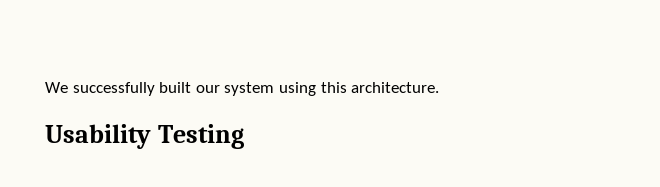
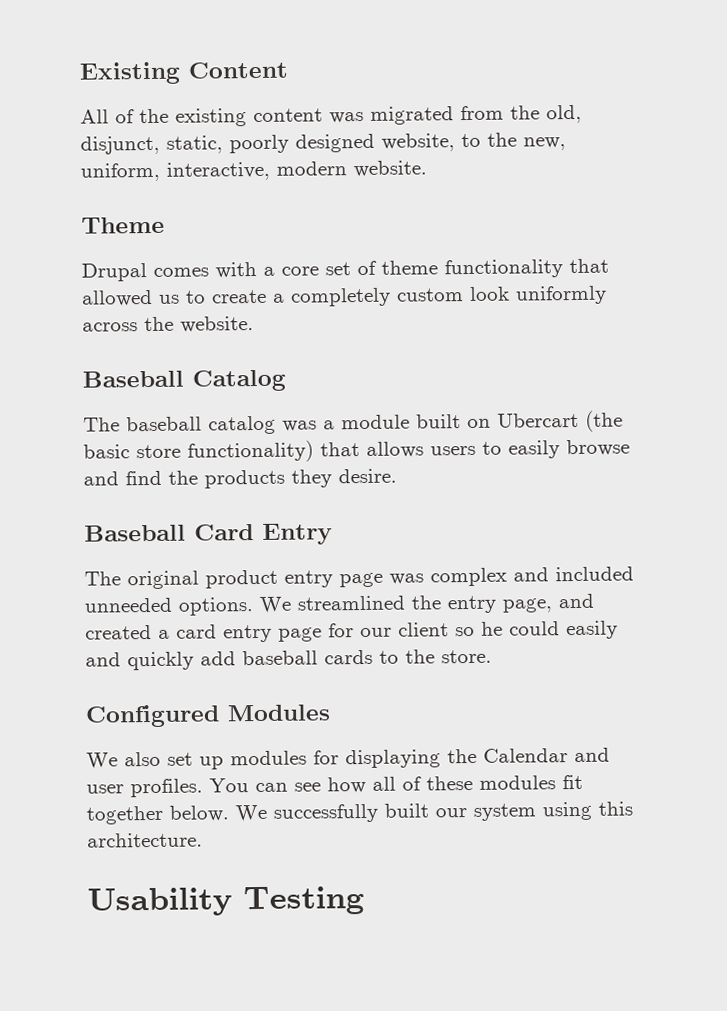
+ Existing Content
+ All of the existing content was migrated from the old, disjunct, static, poorly designed website, to the new, uniform, interactive, modern website.
+ Theme
+ Drupal comes with a core set of theme functionality that allowed us to create a completely custom look uniformly across the website.
+ Baseball Catalog
+ The baseball catalog was a module built on Ubercart (the basic store functionality) that allows users to easily browse and find the products they desire.
+ Baseball Card Entry
+ The original product entry page was complex and included unneeded options. We streamlined the entry page, and created a card entry page for our client so he could easily and quickly add baseball cards to the store.
+ Configured Modules
+ We also set up modules for displaying the Calendar and user profiles. You can see how all of these modules fit together below.

